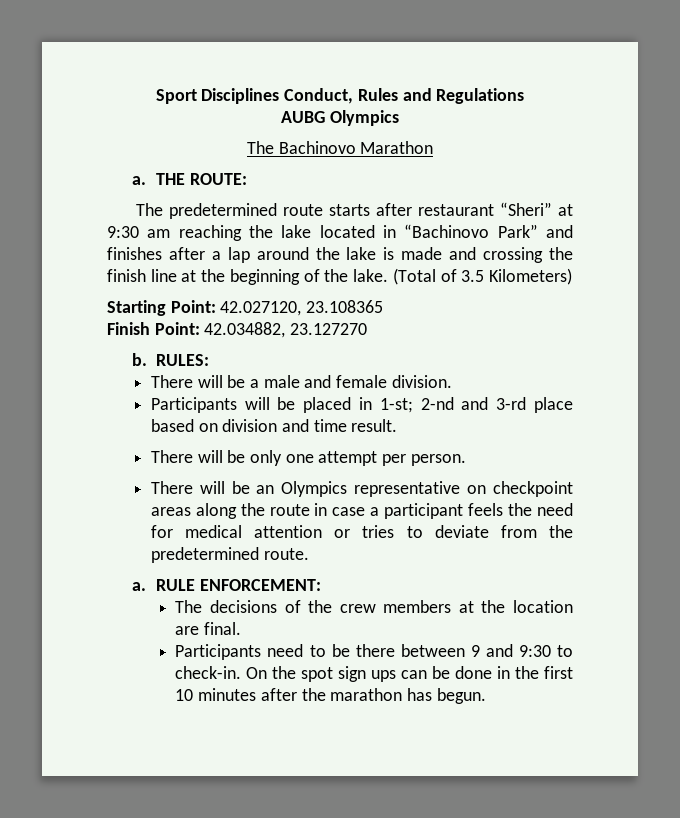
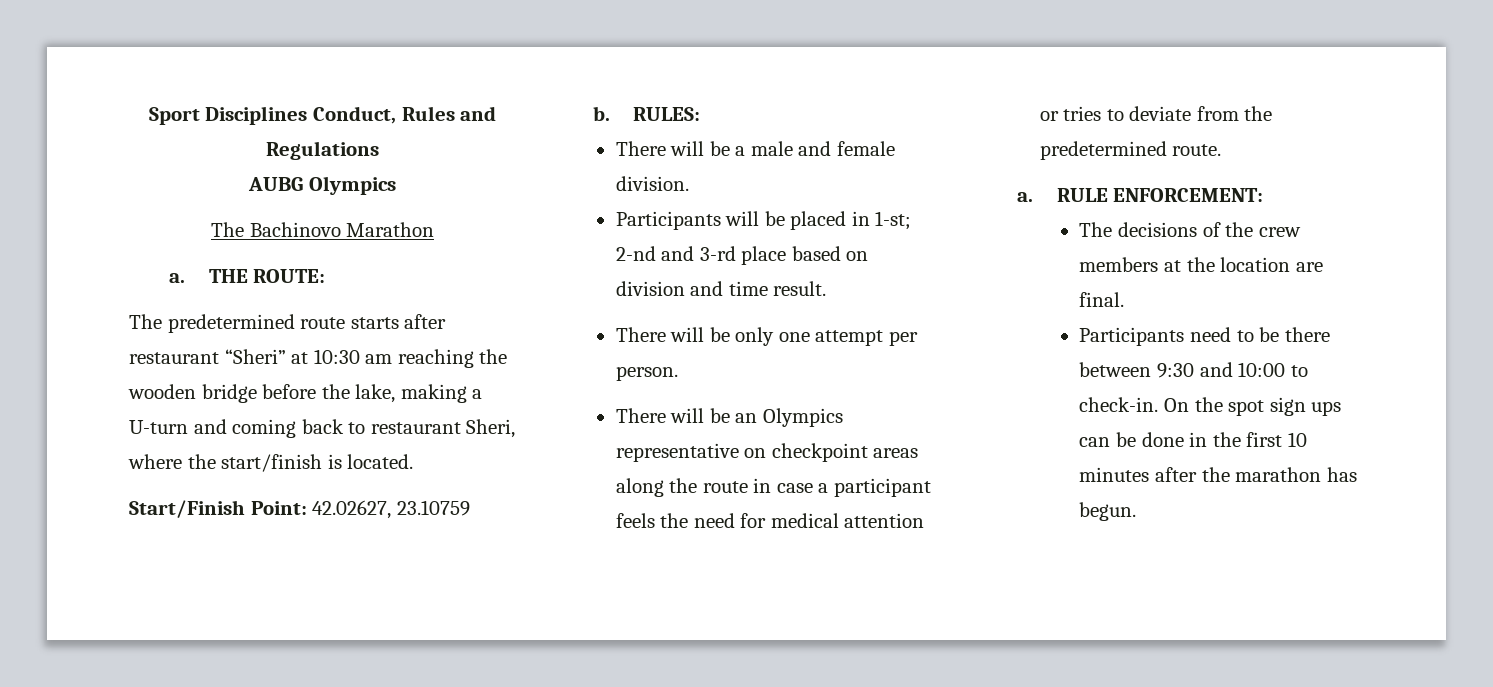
- The predetermined route starts after restaurant “Sheri” at 9:30 am reaching the lake located in “Bachinovo Park” and finishes after a lap around the lake is made and crossing the finish line at the beginning of the lake. (Total of 3.5 Kilometers)
- Starting Point: 42.027120, 23.108365
- Finish Point: 42.034882, 23.127270
+ The predetermined route starts after restaurant “Sheri” at 10:30 am reaching the wooden bridge before the lake, making a U-turn and coming back to restaurant Sheri, where the start/finish is located.
+ Start/Finish Point: 42.02627, 23.10759
- Participants need to be there between 9 and 9:30 to check-in.
+ Participants need to be there between 9:30 and 10:00 to check-in.

